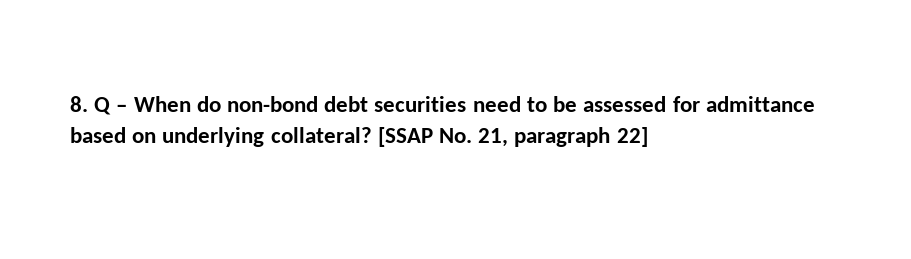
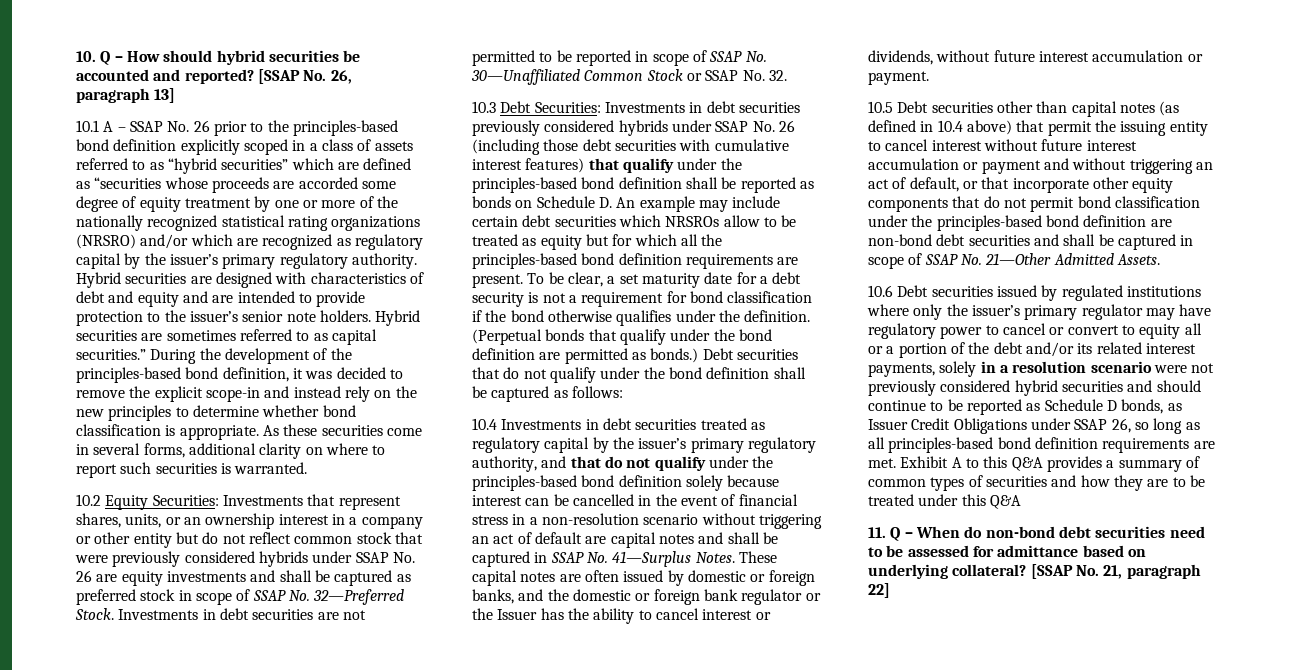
- 8. Q – When do non-bond debt securities need to be assessed for admittance based on underlying collateral?
+ 10. Q – How should hybrid securities be accounted and reported? [SSAP No. 26, paragraph 13]
+ 10.1 A – SSAP No. 26 prior to the principles-based bond definition explicitly scoped in a class of assets referred to as “hybrid securities” which are defined as “securities whose proceeds are accorded some degree of equity treatment by one or more of the nationally recognized statistical rating organizations (NRSRO) and/or which are recognized as regulatory capital by the issuer’s primary regulatory authority. Hybrid securities are designed with characteristics of debt and equity and are intended to provide protection to the issuer’s senior note holders. Hybrid securities are sometimes referred to as capital securities.” During the development of the principles-based bond definition, it was decided to remove the explicit scope-in and instead rely on the new principles to determine whether bond classification is appropriate. As these securities come in several forms, additional clarity on where to report such securities is warranted.
+ 10.2 Equity Securities: Investments that represent shares, units, or an ownership interest in a company or other entity but do not reflect common stock that were previously considered hybrids under SSAP No. 26 are equity investments and shall be captured as preferred stock in scope of SSAP No. 32—Preferred Stock. Investments in debt securities are not permitted to be reported in scope of SSAP No. 30—Unaffiliated Common Stock or SSAP No. 32.
+ 10.3 Debt Securities: Investments in debt securities previously considered hybrids under SSAP No. 26 (including those debt securities with cumulative interest features) that qualify under the principles-based bond definition shall be reported as bonds on Schedule D. An example may include certain debt securities which NRSROs allow to be treated as equity but for which all the principles-based bond definition requirements are present. To be clear, a set maturity date for a debt security is not a requirement for bond classification if the bond otherwise qualifies under the definition. (Perpetual bonds that qualify under the bond definition are permitted as bonds.) Debt securities that do not qualify under the bond definition shall be captured as follows:
+ 10.4 Investments in debt securities treated as regulatory capital by the issuer’s primary regulatory authority, and that do not qualify under the principles-based bond definition solely because interest can be cancelled in the event of financial stress in a non-resolution scenario without triggering an act of default are capital notes and shall be captured in SSAP No. 41—Surplus Notes. These capital notes are often issued by domestic or foreign banks, and the domestic or foreign bank regulator or the Issuer has the ability to cancel interest or dividends, without future interest accumulation or payment.
+ 10.5 Debt securities other than capital notes (as defined in 10.4 above) that permit the issuing entity to cancel interest without future interest accumulation or payment and without triggering an act of default, or that incorporate other equity components that do not permit bond classification under the principles-based bond definition are non-bond debt securities and shall be captured in scope of SSAP No. 21—Other Admitted Assets.
+ 10.6 Debt securities issued by regulated institutions where only the issuer’s primary regulator may have regulatory power to cancel or convert to equity all or a portion of the debt and/or its related interest payments, solely in a resolution scenario were not previously considered hybrid securities and should continue to be reported as Schedule D bonds, as Issuer Credit Obligations under SSAP 26, so long as all principles-based bond definition requirements are met. Exhibit A to this Q&A provides a summary of common types of securities and how they are to be treated under this Q&A
+ 11. Q – When do non-bond debt securities need to be assessed for admittance based on underlying collateral?

